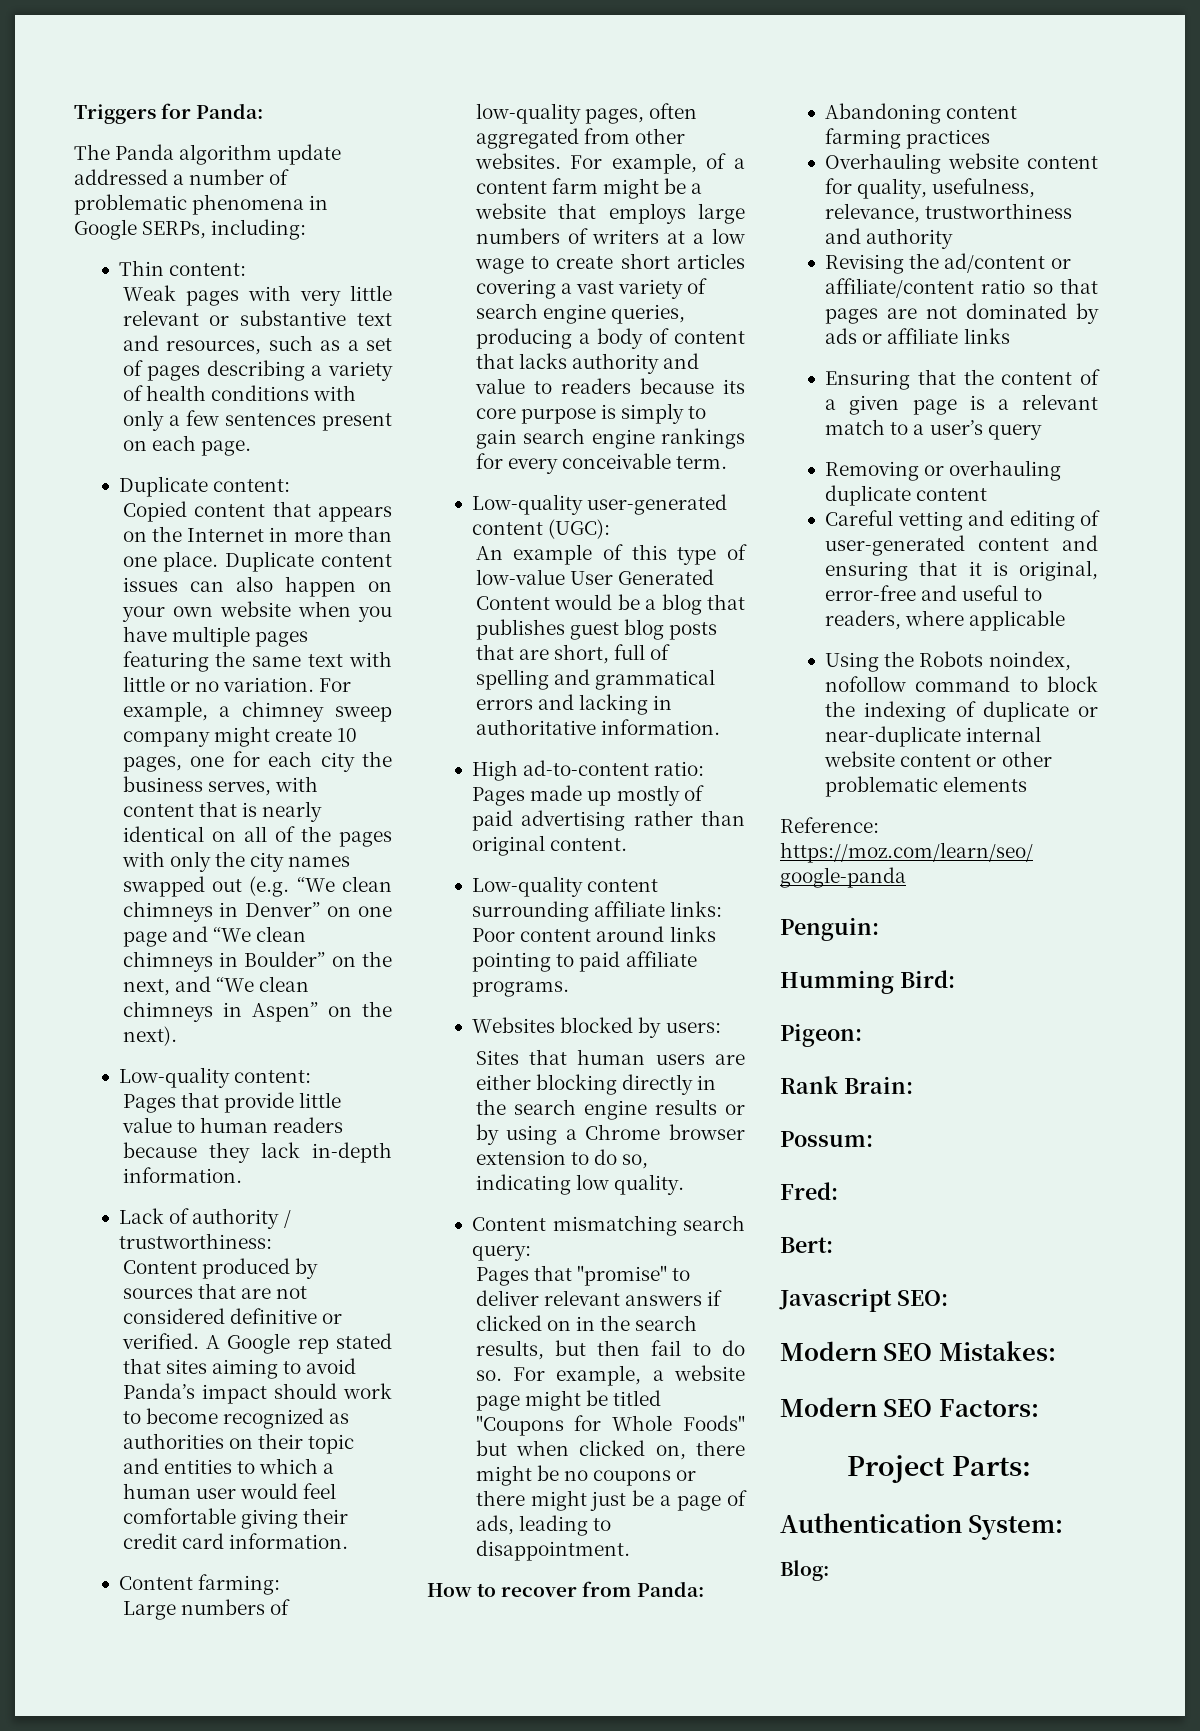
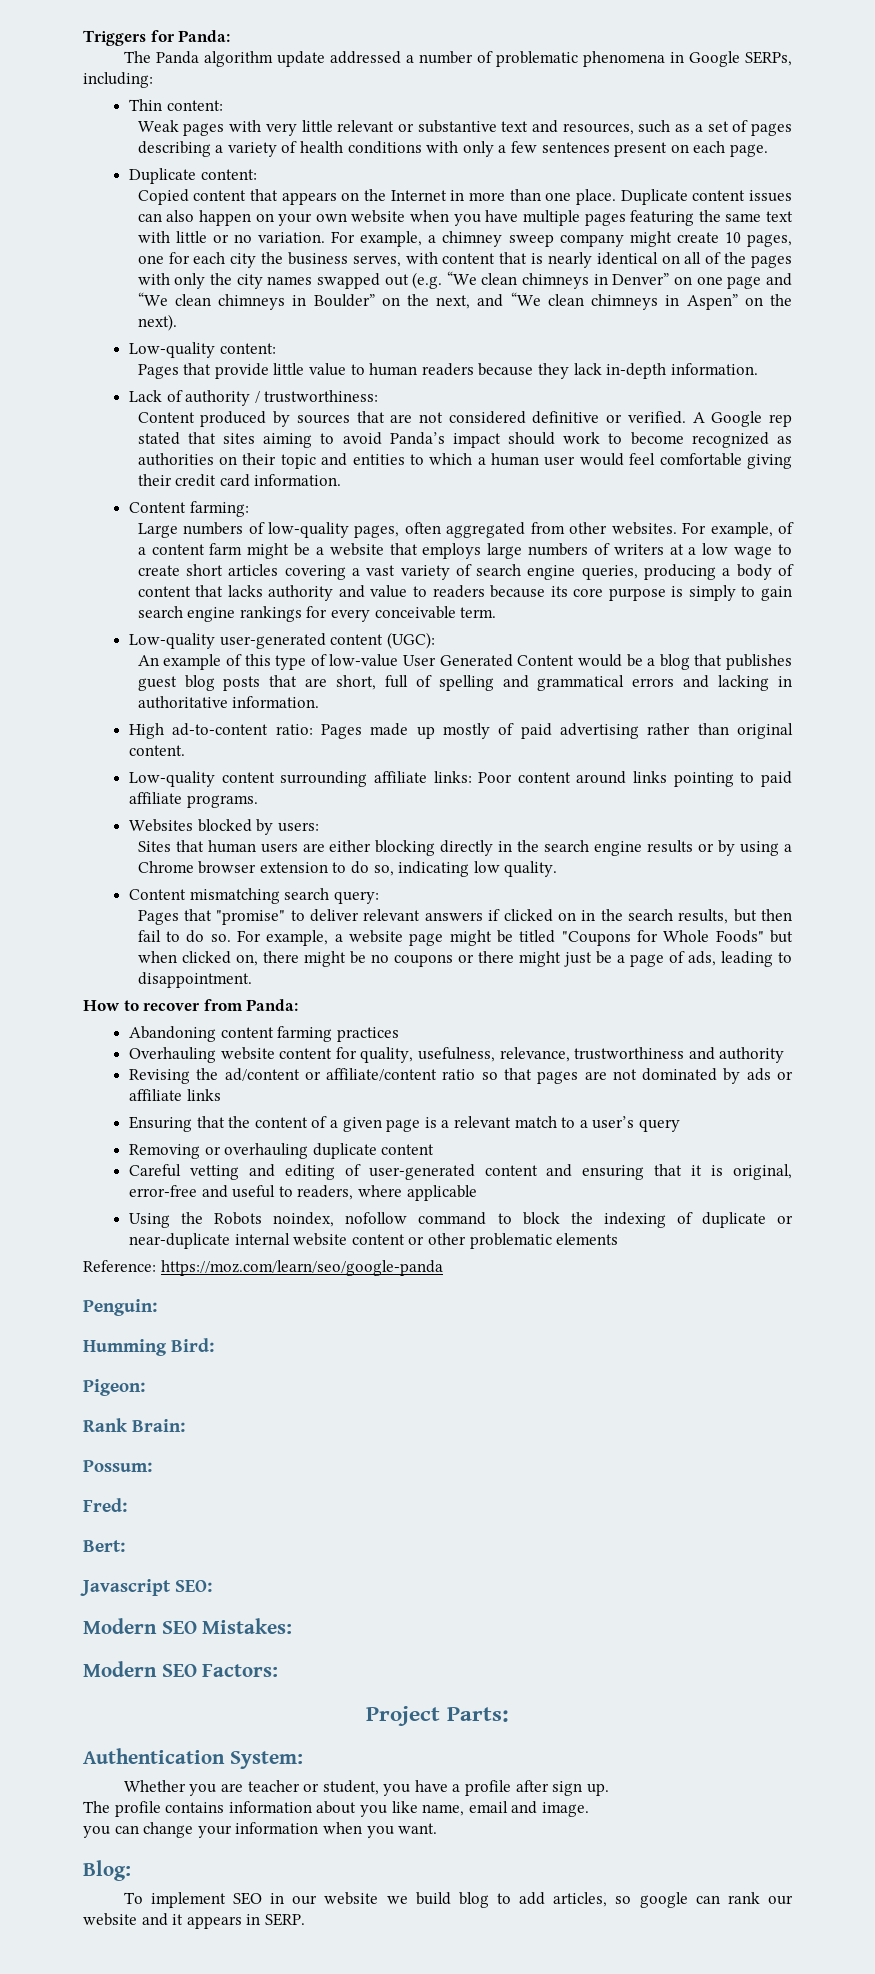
+ Whether you are teacher or student, you have a profile after sign up.
+ The profile contains information about you like name, email and image.
+ you can change your information when you want.
  Blog:
+ To implement SEO in our website we build blog to add articles, so google can rank our website and it appears in SERP.

